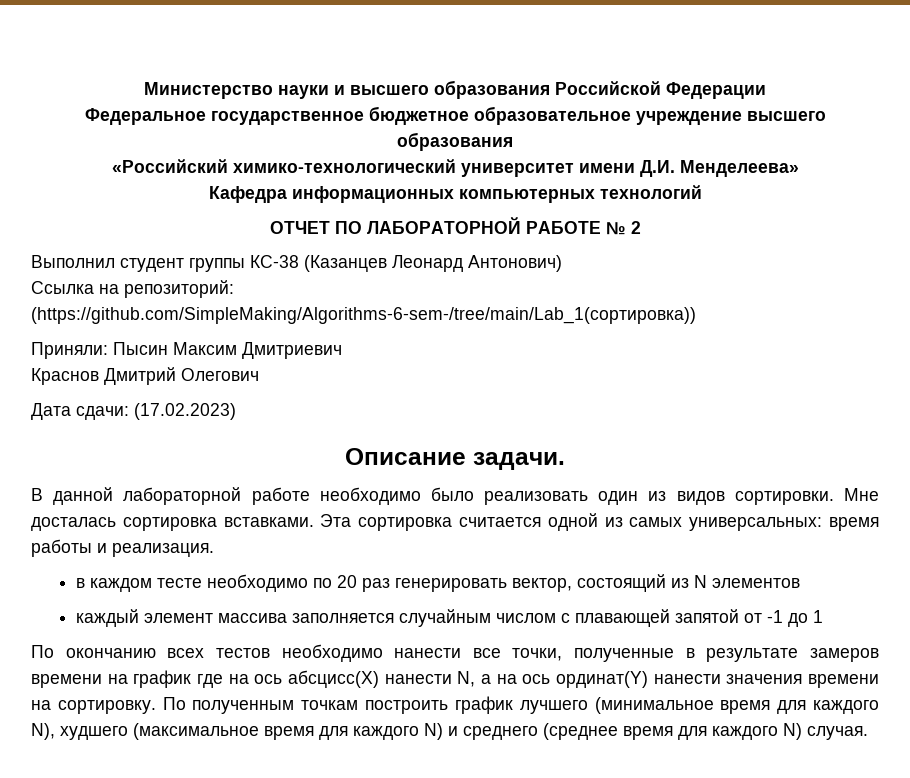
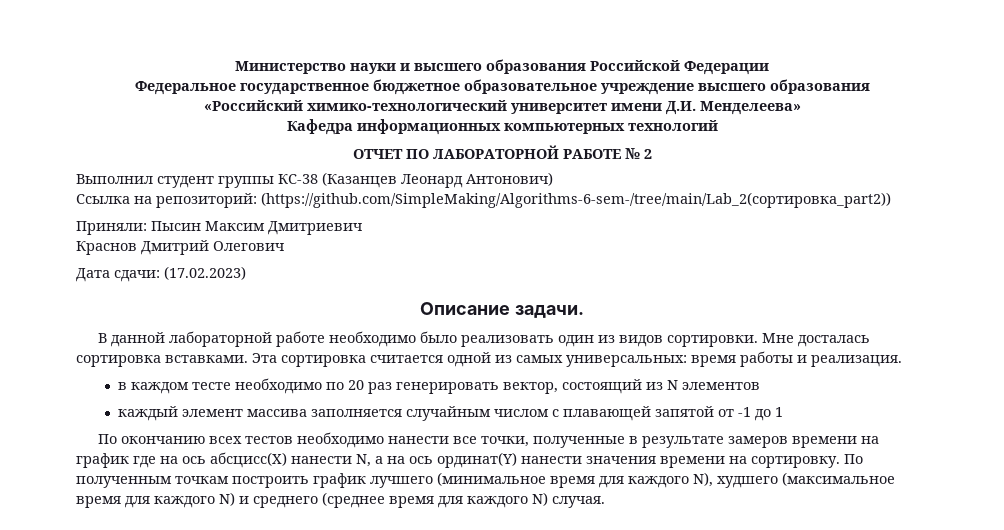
- Ссылка на репозиторий: (https://github.com/SimpleMaking/Algorithms-6-sem-/tree/main/Lab_1(сортировка))
+ Ссылка на репозиторий: (https://github.com/SimpleMaking/Algorithms-6-sem-/tree/main/Lab_2(сортировка_part2))

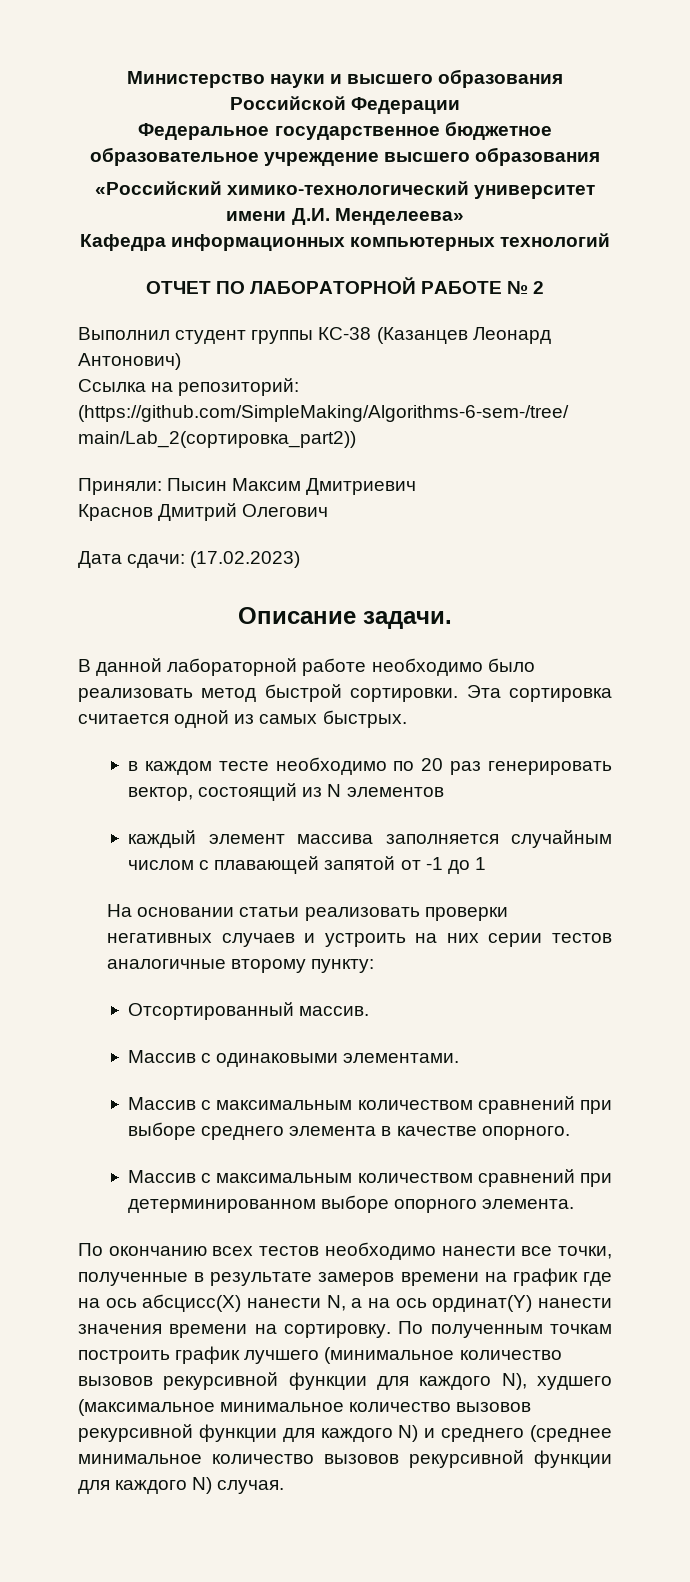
- В данной лабораторной работе необходимо было реализовать один из видов сортировки. Мне досталась сортировка вставками.
+ В данной лабораторной работе необходимо было реализовать метод быстрой сортировки.
- Эта сортировка считается одной из самых универсальных: время работы и реализация.
+ Эта сортировка считается одной из самых быстрых.
+ На основании статьи реализовать проверки негативных случаев и устроить на них серии тестов аналогичные второму пункту:
+ Отсортированный массив.
+ Массив с одинаковыми элементами.
+ Массив с максимальным количеством сравнений при выборе среднего элемента в качестве опорного.
+ Массив с максимальным количеством сравнений при детерминированном выборе опорного элемента.
- По полученным точкам построить график лучшего (минимальное время для каждого N), худшего (максимальное время для каждого N) и среднего (среднее время для каждого N) случая.
+ По полученным точкам построить график лучшего (минимальное количество вызовов рекурсивной функции для каждого N), худшего (максимальное минимальное количество вызовов рекурсивной функции для каждого N) и среднего (среднее минимальное количество вызовов рекурсивной функции для каждого N) случая.

